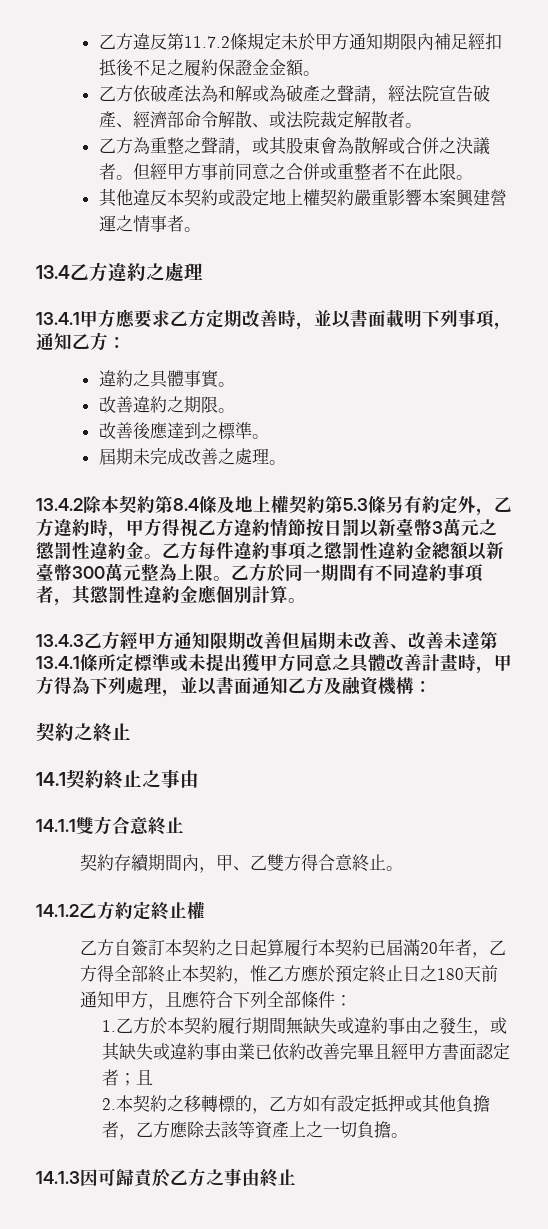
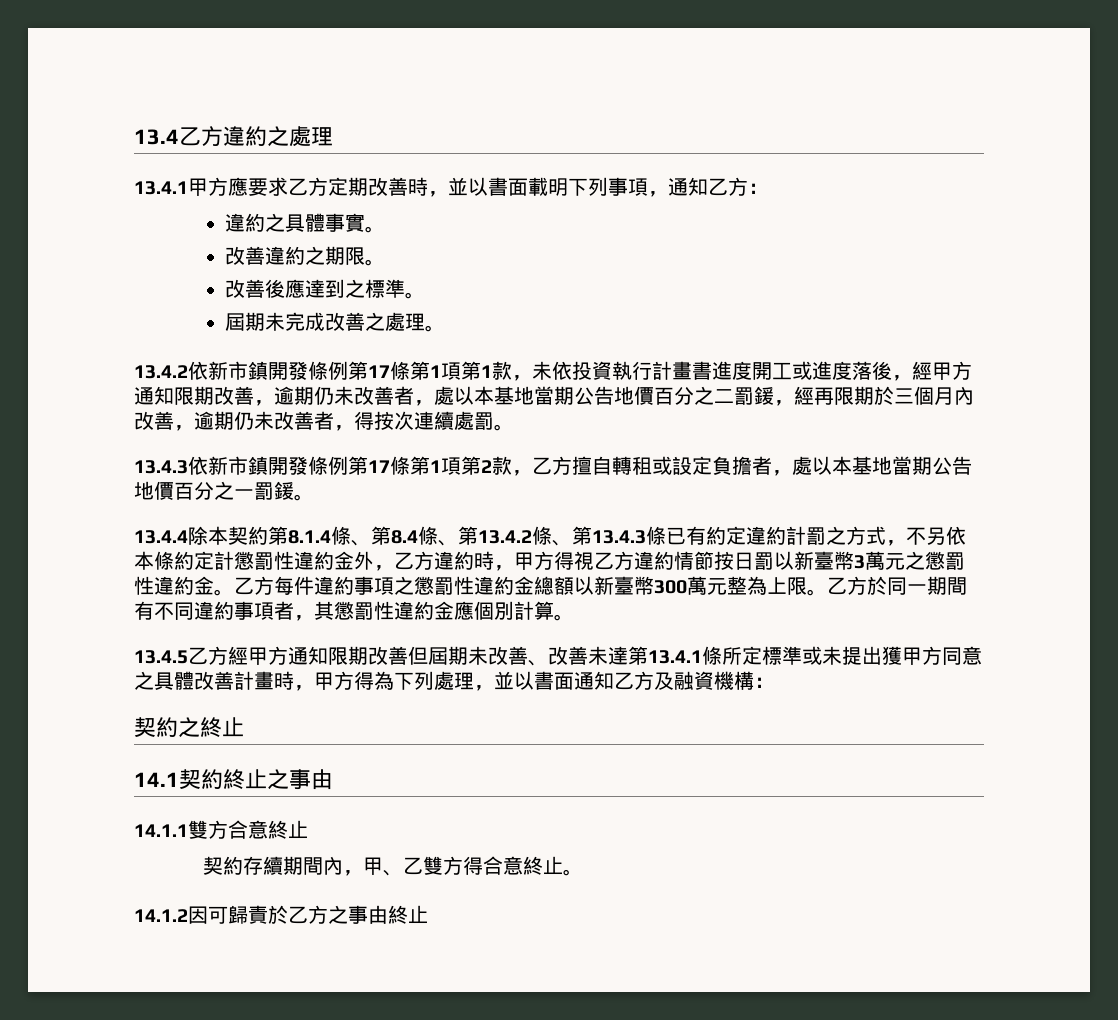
- 乙方違反第11.7.2條規定未於甲方通知期限內補足經扣抵後不足之履約保證金金額。
- 乙方依破產法為和解或為破產之聲請，經法院宣告破產、經濟部命令解散、或法院裁定解散者。
- 乙方為重整之聲請，或其股東會為散解或合併之決議者。但經甲方事前同意之合併或重整者不在此限。
- 其他違反本契約或設定地上權契約嚴重影響本案興建營運之情事者。
- 13.4.2除本契約第8.4條及地上權契約第5.3條另有約定外，乙方違約時，甲方得視乙方違約情節按日罰以新臺幣3萬元之懲罰性違約金。
+ 13.4.2依新市鎮開發條例第17條第1項第1款，未依投資執行計畫書進度開工或進度落後，經甲方通知限期改善，逾期仍未改善者，處以本基地當期公告地價百分之二罰鍰，經再限期於三個月內改善，逾期仍未改善者，得按次連續處罰。
+ 13.4.3依新市鎮開發條例第17條第1項第2款，乙方擅自轉租或設定負擔者，處以本基地當期公告地價百分之一罰鍰。
+ 13.4.4除本契約第8.1.4條、第8.4條、第13.4.2條、第13.4.3條已有約定違約計罰之方式，不另依本條約定計懲罰性違約金外，乙方違約時，甲方得視乙方違約情節按日罰以新臺幣3萬元之懲罰性違約金。
- 13.4.3乙方經甲方通知限期改善但屆期未改善、改善未達第13.4.1條所定標準或未提出獲甲方同意之具體改善計畫時，甲方得為下列處理，並以書面通知乙方及融資機構：
+ 13.4.5乙方經甲方通知限期改善但屆期未改善、改善未達第13.4.1條所定標準或未提出獲甲方同意之具體改善計畫時，甲方得為下列處理，並以書面通知乙方及融資機構：
- 14.1.2乙方約定終止權
- 乙方自簽訂本契約之日起算履行本契約已屆滿20年者，乙方得全部終止本契約，惟乙方應於預定終止日之180天前通知甲方，且應符合下列全部條件：
- 1.乙方於本契約履行期間無缺失或違約事由之發生，或其缺失或違約事由業已依約改善完畢且經甲方書面認定者；且
- 2.本契約之移轉標的，乙方如有設定抵押或其他負擔者，乙方應除去該等資產上之一切負擔。
- 14.1.3因可歸責於乙方之事由終止
+ 14.1.2因可歸責於乙方之事由終止

